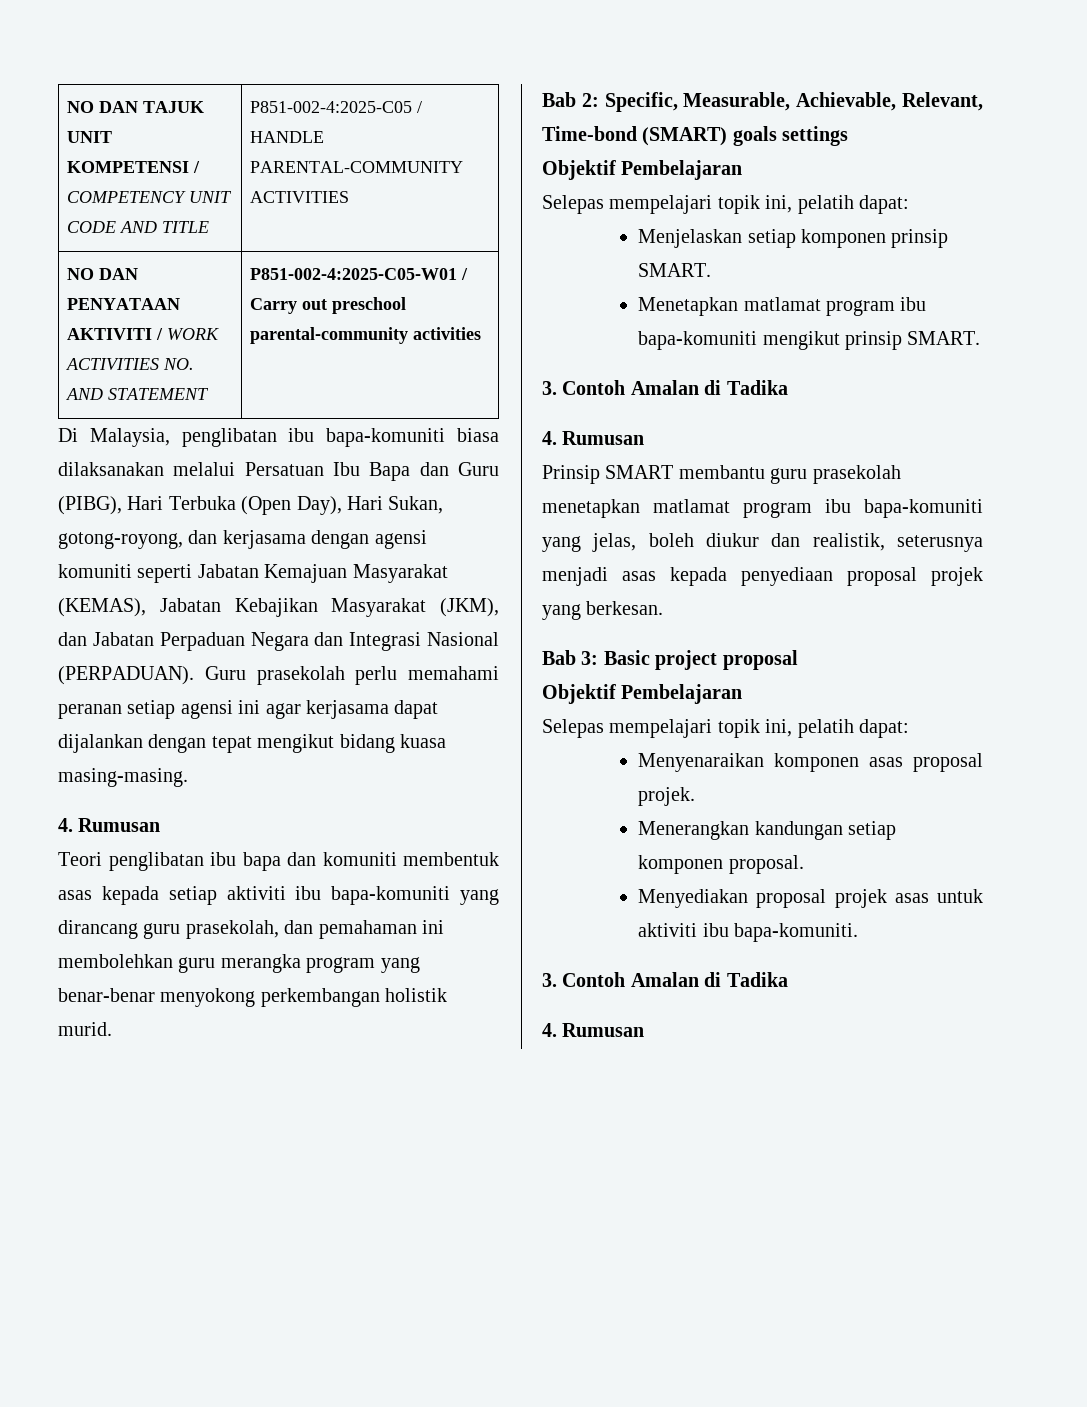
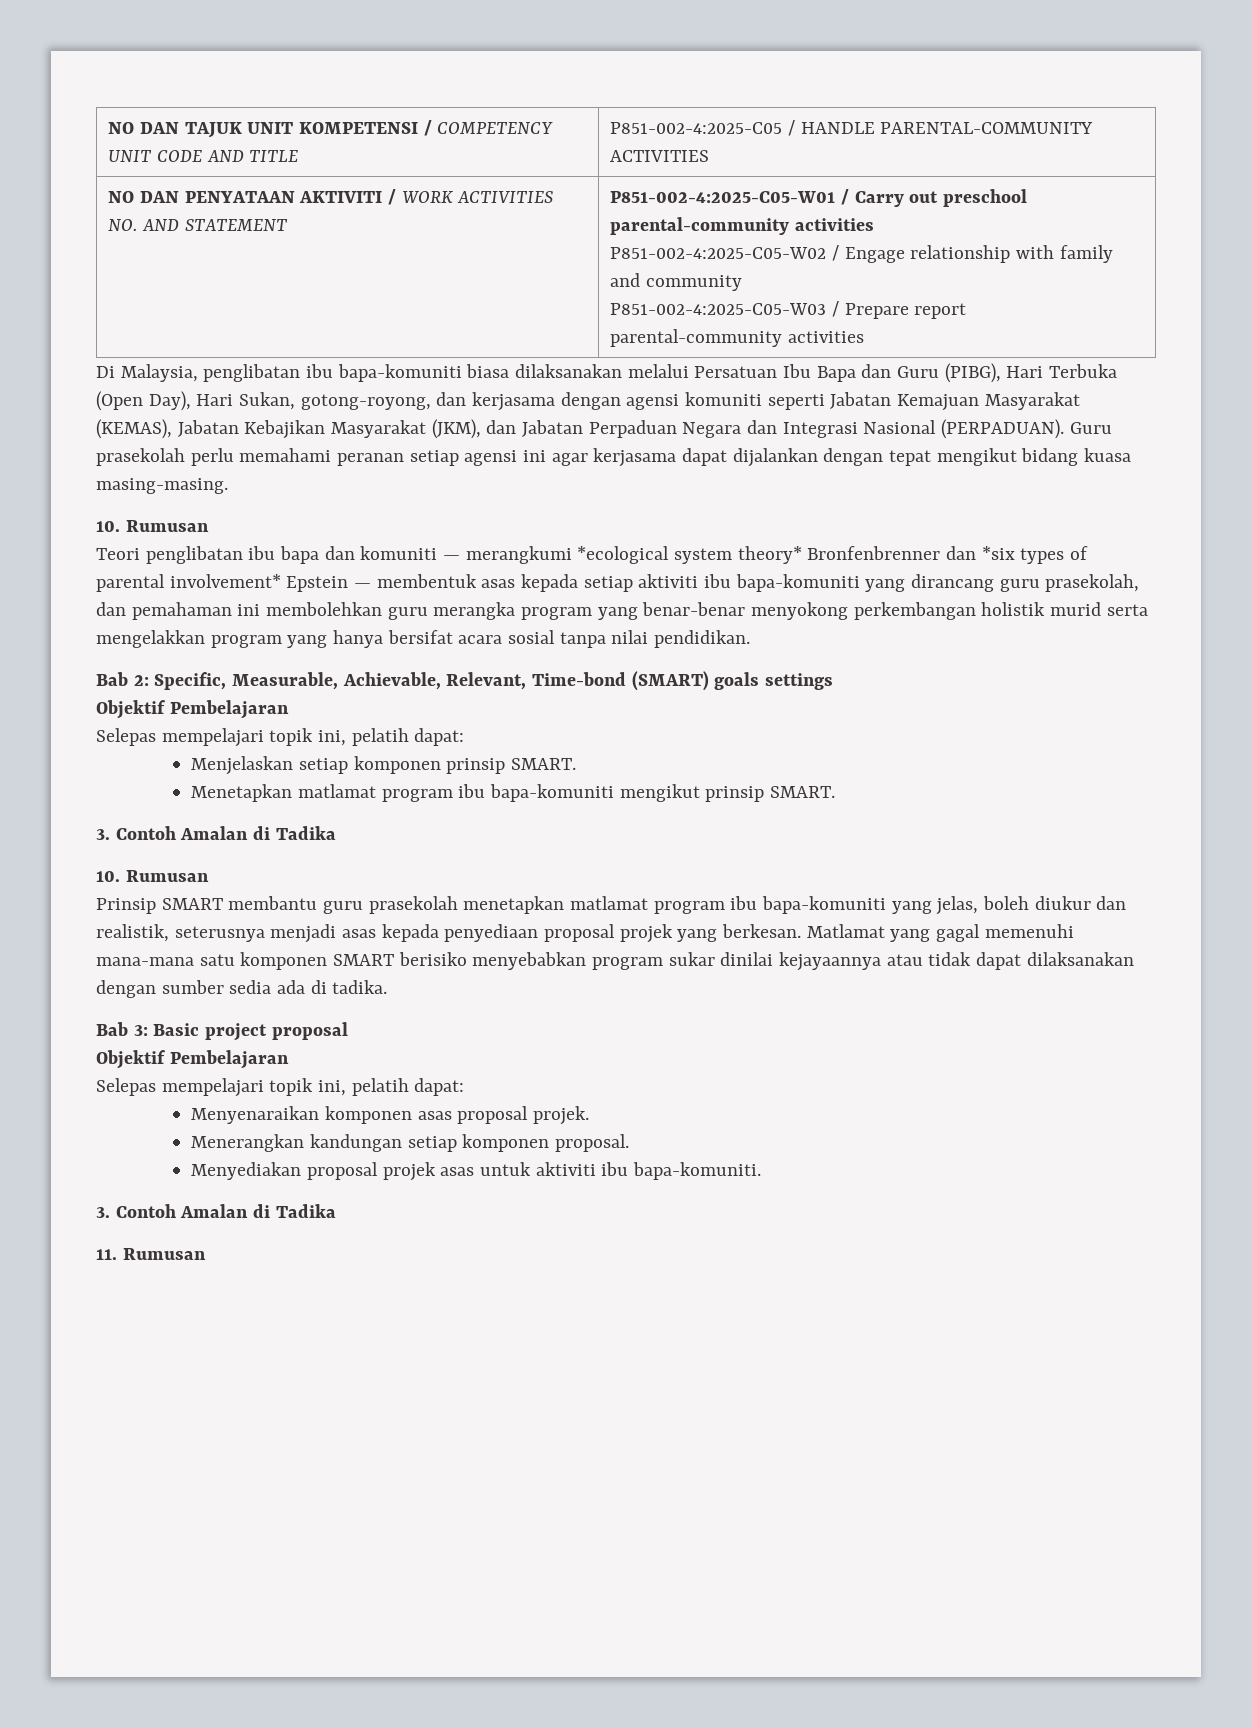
  NO DAN PENYATAAN AKTIVITI / WORK ACTIVITIES NO. AND STATEMENT | P851-002-4:2025-C05-W01 / Carry out preschool parental-community activities
+ P851-002-4:2025-C05-W02 / Engage relationship with family and community
+ P851-002-4:2025-C05-W03 / Prepare report parental-community activities
  Guru prasekolah perlu memahami peranan setiap agensi ini agar kerjasama dapat dijalankan dengan tepat mengikut bidang kuasa masing-masing.
- 4. Rumusan
+ 10. Rumusan
- Teori penglibatan ibu bapa dan komuniti membentuk asas kepada setiap aktiviti ibu bapa-komuniti yang dirancang guru prasekolah, dan pemahaman ini membolehkan guru merangka program yang benar-benar menyokong perkembangan holistik murid.
+ Teori penglibatan ibu bapa dan komuniti — merangkumi *ecological system theory* Bronfenbrenner dan *six types of parental involvement* Epstein — membentuk asas kepada setiap aktiviti ibu bapa-komuniti yang dirancang guru prasekolah, dan pemahaman ini membolehkan guru merangka program yang benar-benar menyokong perkembangan holistik murid serta mengelakkan program yang hanya bersifat acara sosial tanpa nilai pendidikan.
  Menetapkan matlamat program ibu bapa-komuniti mengikut prinsip SMART.
  3. Contoh Amalan di Tadika
- 4. Rumusan
+ 10. Rumusan
+ Matlamat yang gagal memenuhi mana-mana satu komponen SMART berisiko menyebabkan program sukar dinilai kejayaannya atau tidak dapat dilaksanakan dengan sumber sedia ada di tadika.
  Menyediakan proposal projek asas untuk aktiviti ibu bapa-komuniti.
  3. Contoh Amalan di Tadika
- 4. Rumusan
+ 11. Rumusan

